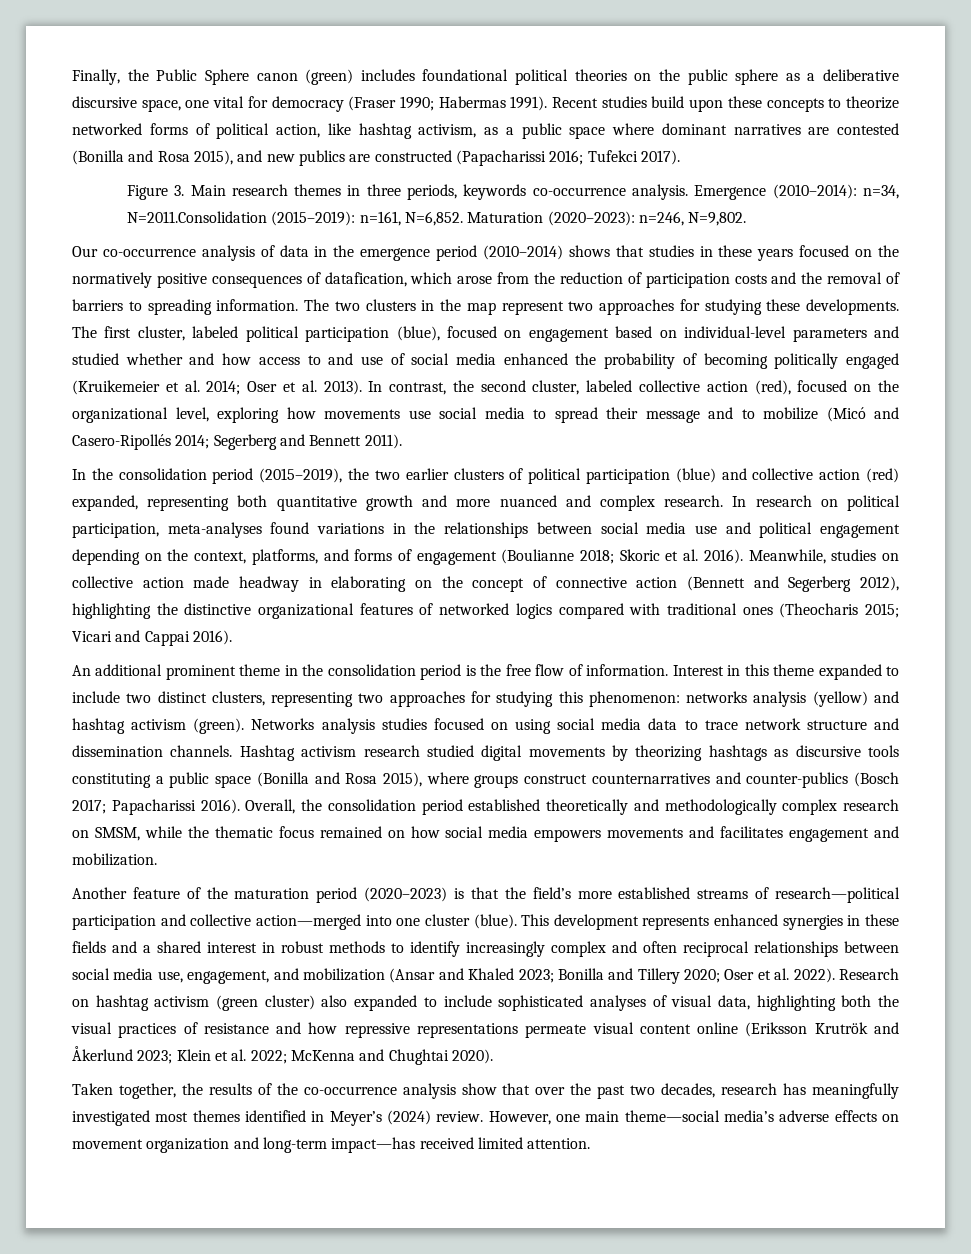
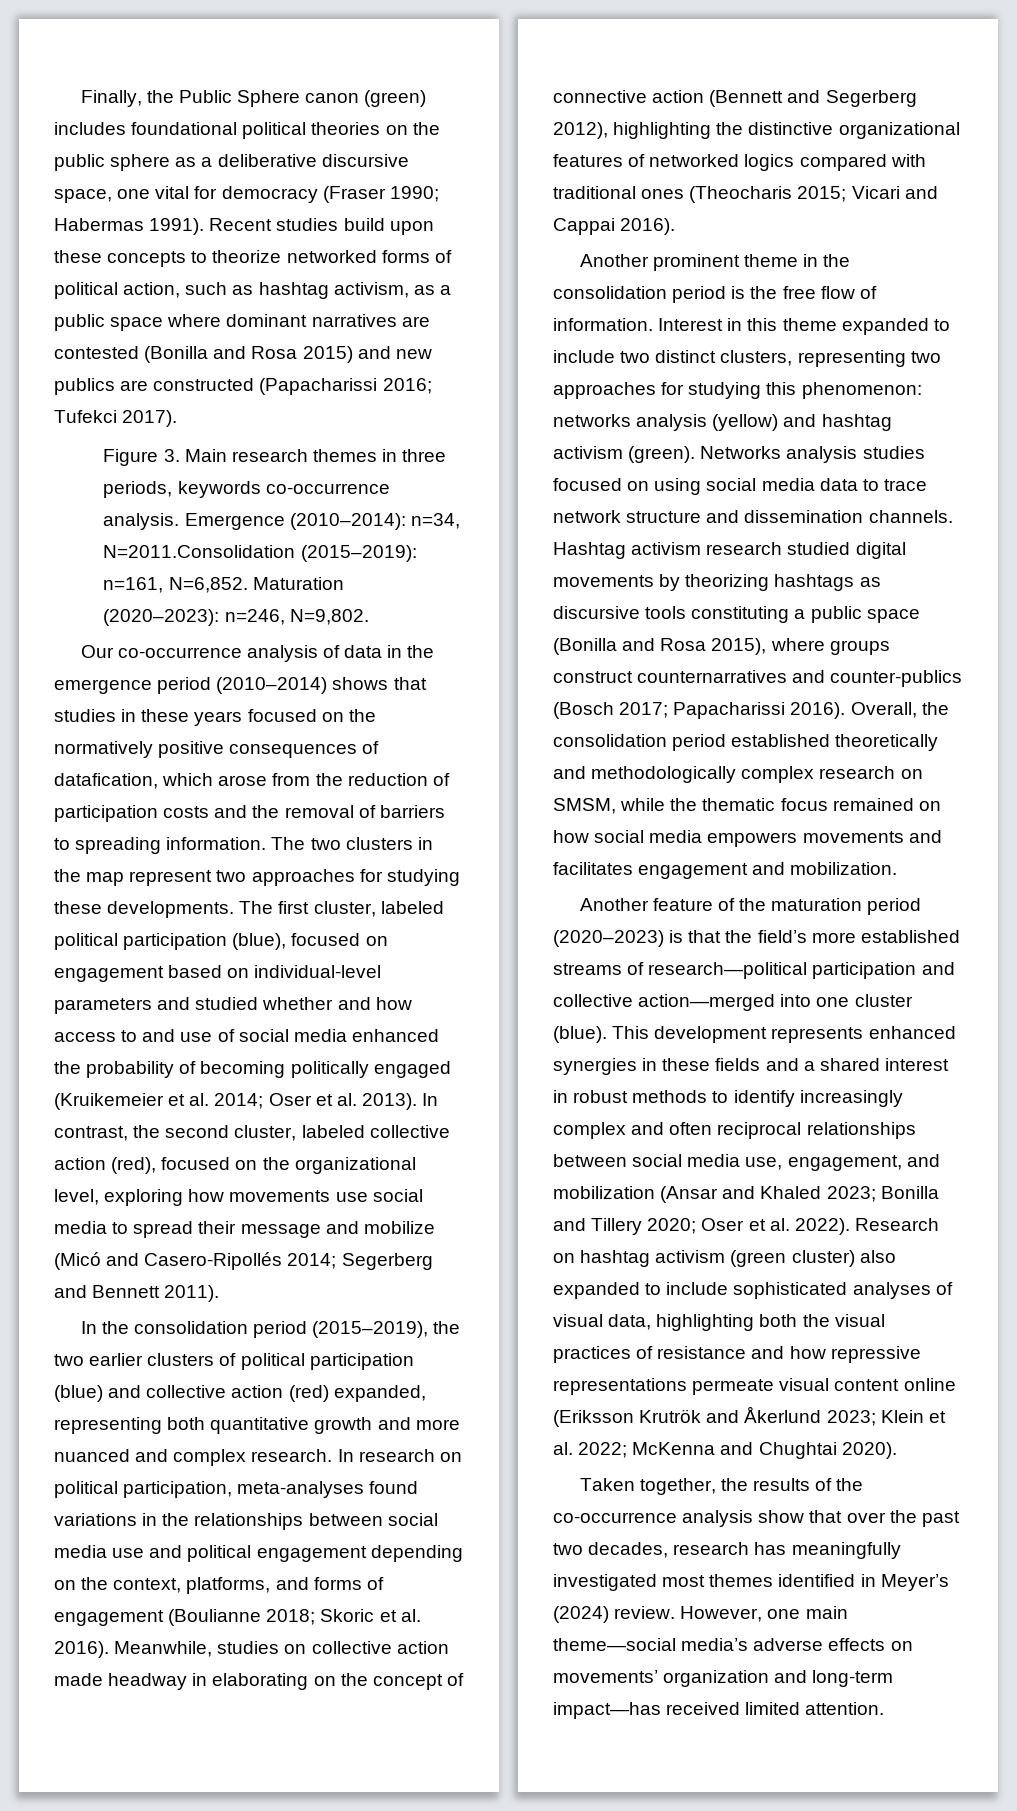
- Recent studies build upon these concepts to theorize networked forms of political action, like hashtag activism, as a public space where dominant narratives are contested (Bonilla and Rosa 2015), and new publics are constructed (Papacharissi 2016; Tufekci 2017).
+ Recent studies build upon these concepts to theorize networked forms of political action, such as hashtag activism, as a public space where dominant narratives are contested (Bonilla and Rosa 2015) and new publics are constructed (Papacharissi 2016; Tufekci 2017).
- In contrast, the second cluster, labeled collective action (red), focused on the organizational level, exploring how movements use social media to spread their message and to mobilize (Micó and Casero-Ripollés 2014; Segerberg and Bennett 2011).
+ In contrast, the second cluster, labeled collective action (red), focused on the organizational level, exploring how movements use social media to spread their message and mobilize (Micó and Casero-Ripollés 2014; Segerberg and Bennett 2011).
- An additional prominent theme in the consolidation period is the free flow of information.
+ Another prominent theme in the consolidation period is the free flow of information.
- However, one main theme—social media’s adverse effects on movement organization and long-term impact—has received limited attention.
+ However, one main theme—social media’s adverse effects on movements’ organization and long-term impact—has received limited attention.

